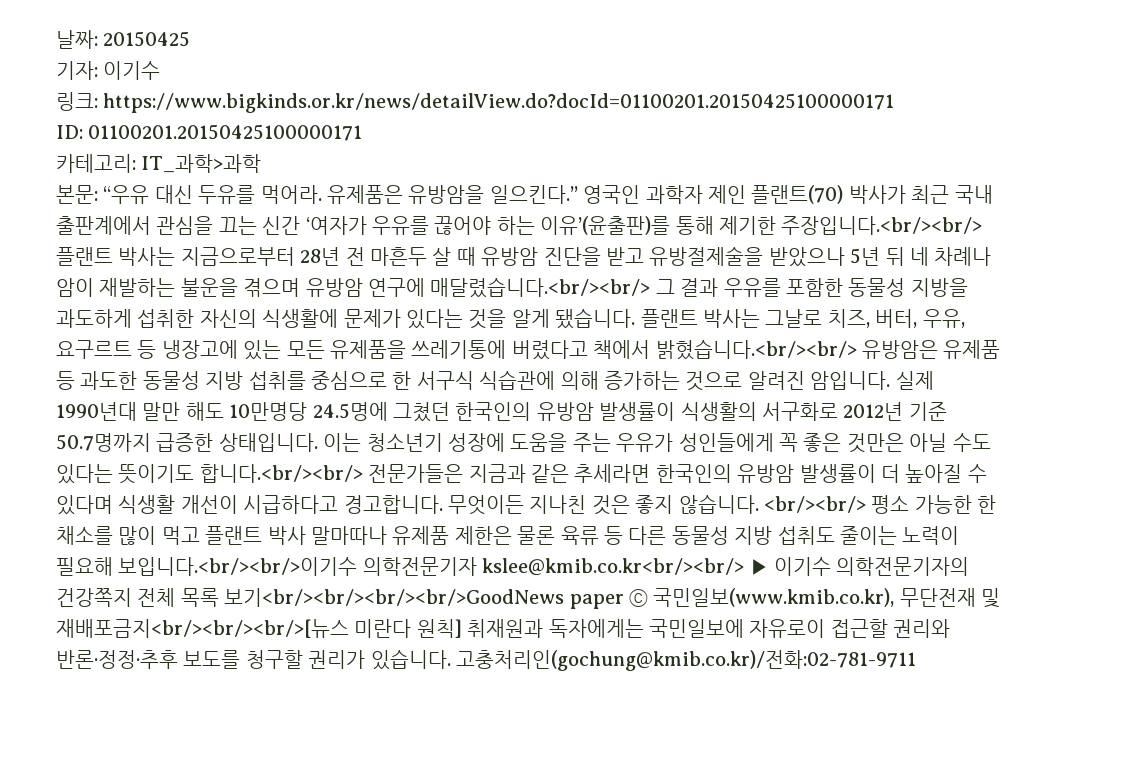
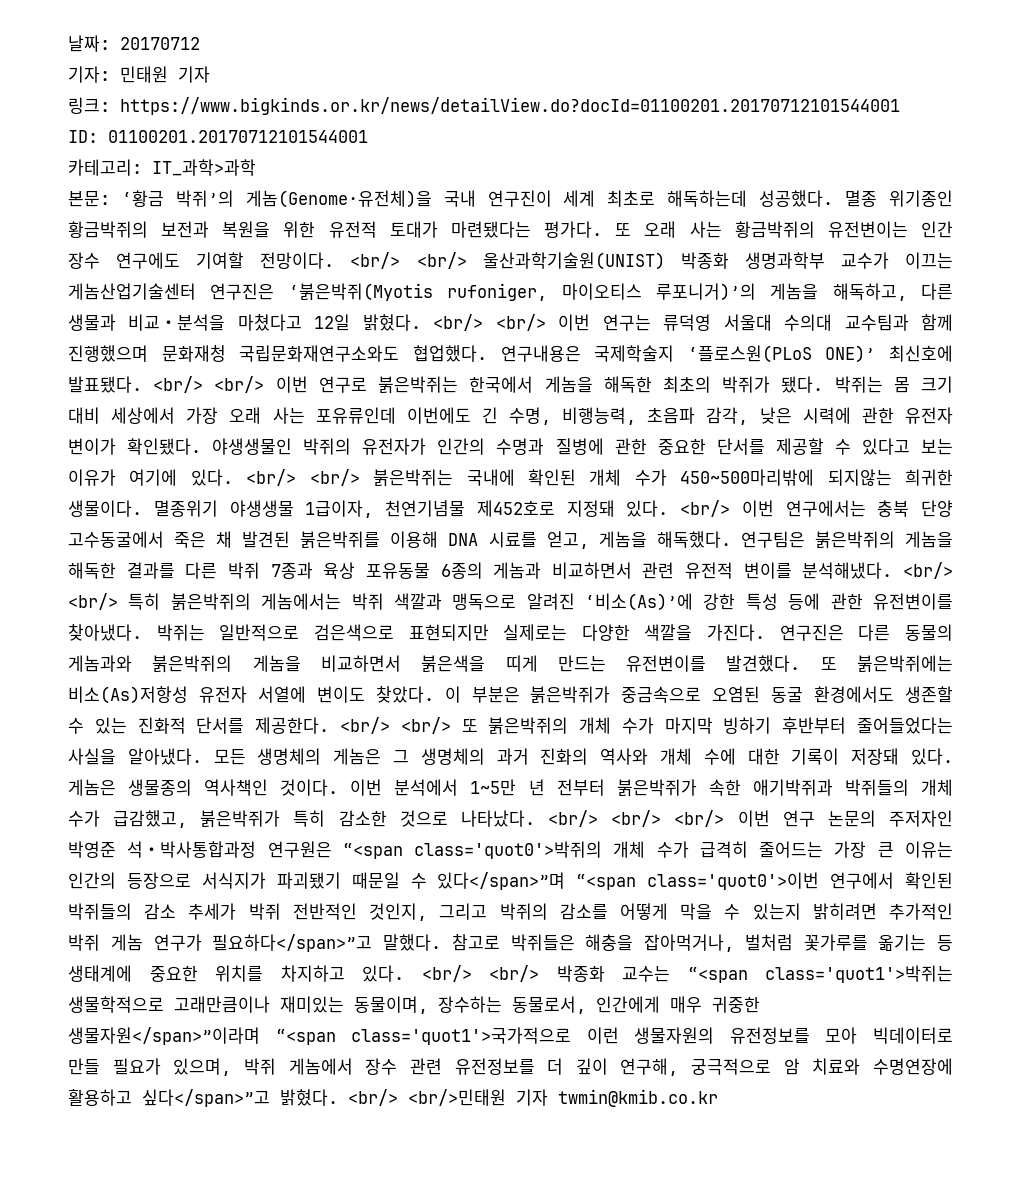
- 날짜: 20150425
+ 날짜: 20170712
- 기자: 이기수
+ 기자: 민태원 기자
- 링크: https://www.bigkinds.or.kr/news/detailView.do?docId=01100201.20150425100000171
+ 링크: https://www.bigkinds.or.kr/news/detailView.do?docId=01100201.20170712101544001
- ID: 01100201.20150425100000171
+ ID: 01100201.20170712101544001
- 본문: “우유 대신 두유를 먹어라. 유제품은 유방암을 일으킨다.” 영국인 과학자 제인 플랜트(70) 박사가 최근 국내 출판계에서 관심을 끄는 신간 ‘여자가 우유를 끊어야 하는 이유’(윤출판)를 통해 제기한 주장입니다.<br/><br/> 플랜트 박사는 지금으로부터 28년 전 마흔두 살 때 유방암 진단을 받고 유방절제술을 받았으나 5년 뒤 네 차례나 암이 재발하는 불운을 겪으며 유방암 연구에 매달렸습니다.<br/><br/> 그 결과 우유를 포함한 동물성 지방을 과도하게 섭취한 자신의 식생활에 문제가 있다는 것을 알게 됐습니다. 플랜트 박사는 그날로 치즈, 버터, 우유, 요구르트 등 냉장고에 있는 모든 유제품을 쓰레기통에 버렸다고 책에서 밝혔습니다.<br/><br/> 유방암은 유제품 등 과도한 동물성 지방 섭취를 중심으로 한 서구식 식습관에 의해 증가하는 것으로 알려진 암입니다. 실제 1990년대 말만 해도 10만명당 24.5명에 그쳤던 한국인의 유방암 발생률이 식생활의 서구화로 2012년 기준 50.7명까지 급증한 상태입니다. 이는 청소년기 성장에 도움을 주는 우유가 성인들에게 꼭 좋은 것만은 아닐 수도 있다는 뜻이기도 합니다.<br/><br/> 전문가들은 지금과 같은 추세라면 한국인의 유방암 발생률이 더 높아질 수 있다며 식생활 개선이 시급하다고 경고합니다. 무엇이든 지나친 것은 좋지 않습니다. <br/><br/> 평소 가능한 한 채소를 많이 먹고 플랜트 박사 말마따나 유제품 제한은 물론 육류 등 다른 동물성 지방 섭취도 줄이는 노력이 필요해 보입니다.<br/><br/>이기수 의학전문기자 kslee@kmib.co.kr<br/><br/> ▶ 이기수 의학전문기자의 건강쪽지 전체 목록 보기<br/><br/><br/><br/>GoodNews paper ⓒ 국민일보(www.kmib.co.kr), 무단전재 및 재배포금지<br/><br/><br/>[뉴스 미란다 원칙] 취재원과 독자에게는 국민일보에 자유로이 접근할 권리와 반론·정정·추후 보도를 청구할 권리가 있습니다. 고충처리인(gochung@kmib.co.kr)/전화:02-781-9711
+ 본문: ‘황금 박쥐’의 게놈(Genome·유전체)을 국내 연구진이 세계 최초로 해독하는데 성공했다. 멸종 위기종인 황금박쥐의 보전과 복원을 위한 유전적 토대가 마련됐다는 평가다. 또 오래 사는 황금박쥐의 유전변이는 인간 장수 연구에도 기여할 전망이다. <br/> <br/> 울산과학기술원(UNIST) 박종화 생명과학부 교수가 이끄는 게놈산업기술센터 연구진은 ‘붉은박쥐(Myotis rufoniger, 마이오티스 루포니거)’의 게놈을 해독하고, 다른 생물과 비교‧분석을 마쳤다고 12일 밝혔다. <br/> <br/> 이번 연구는 류덕영 서울대 수의대 교수팀과 함께 진행했으며 문화재청 국립문화재연구소와도 협업했다. 연구내용은 국제학술지 ‘플로스원(PLoS ONE)’ 최신호에 발표됐다. <br/> <br/> 이번 연구로 붉은박쥐는 한국에서 게놈을 해독한 최초의 박쥐가 됐다. 박쥐는 몸 크기 대비 세상에서 가장 오래 사는 포유류인데 이번에도 긴 수명, 비행능력, 초음파 감각, 낮은 시력에 관한 유전자 변이가 확인됐다. 야생생물인 박쥐의 유전자가 인간의 수명과 질병에 관한 중요한 단서를 제공할 수 있다고 보는 이유가 여기에 있다. <br/> <br/> 붉은박쥐는 국내에 확인된 개체 수가 450~500마리밖에 되지않는 희귀한 생물이다. 멸종위기 야생생물 1급이자, 천연기념물 제452호로 지정돼 있다. <br/> 이번 연구에서는 충북 단양 고수동굴에서 죽은 채 발견된 붉은박쥐를 이용해 DNA 시료를 얻고, 게놈을 해독했다. 연구팀은 붉은박쥐의 게놈을 해독한 결과를 다른 박쥐 7종과 육상 포유동물 6종의 게놈과 비교하면서 관련 유전적 변이를 분석해냈다. <br/> <br/> 특히 붉은박쥐의 게놈에서는 박쥐 색깔과 맹독으로 알려진 ‘비소(As)’에 강한 특성 등에 관한 유전변이를 찾아냈다. 박쥐는 일반적으로 검은색으로 표현되지만 실제로는 다양한 색깔을 가진다. 연구진은 다른 동물의 게놈과와 붉은박쥐의 게놈을 비교하면서 붉은색을 띠게 만드는 유전변이를 발견했다. 또 붉은박쥐에는 비소(As)저항성 유전자 서열에 변이도 찾았다. 이 부분은 붉은박쥐가 중금속으로 오염된 동굴 환경에서도 생존할 수 있는 진화적 단서를 제공한다. <br/> <br/> 또 붉은박쥐의 개체 수가 마지막 빙하기 후반부터 줄어들었다는 사실을 알아냈다. 모든 생명체의 게놈은 그 생명체의 과거 진화의 역사와 개체 수에 대한 기록이 저장돼 있다. 게놈은 생물종의 역사책인 것이다. 이번 분석에서 1~5만 년 전부터 붉은박쥐가 속한 애기박쥐과 박쥐들의 개체 수가 급감했고, 붉은박쥐가 특히 감소한 것으로 나타났다. <br/> <br/> <br/> 이번 연구 논문의 주저자인 박영준 석‧박사통합과정 연구원은 “<span class='quot0'>박쥐의 개체 수가 급격히 줄어드는 가장 큰 이유는 인간의 등장으로 서식지가 파괴됐기 때문일 수 있다</span>”며 “<span class='quot0'>이번 연구에서 확인된 박쥐들의 감소 추세가 박쥐 전반적인 것인지, 그리고 박쥐의 감소를 어떻게 막을 수 있는지 밝히려면 추가적인 박쥐 게놈 연구가 필요하다</span>”고 말했다. 참고로 박쥐들은 해충을 잡아먹거나, 벌처럼 꽃가루를 옮기는 등 생태계에 중요한 위치를 차지하고 있다. <br/> <br/> 박종화 교수는 “<span class='quot1'>박쥐는 생물학적으로 고래만큼이나 재미있는 동물이며, 장수하는 동물로서, 인간에게 매우 귀중한 생물자원</span>”이라며 “<span class='quot1'>국가적으로 이런 생물자원의 유전정보를 모아 빅데이터로 만들 필요가 있으며, 박쥐 게놈에서 장수 관련 유전정보를 더 깊이 연구해, 궁극적으로 암 치료와 수명연장에 활용하고 싶다</span>”고 밝혔다. <br/> <br/>민태원 기자 twmin@kmib.co.kr

